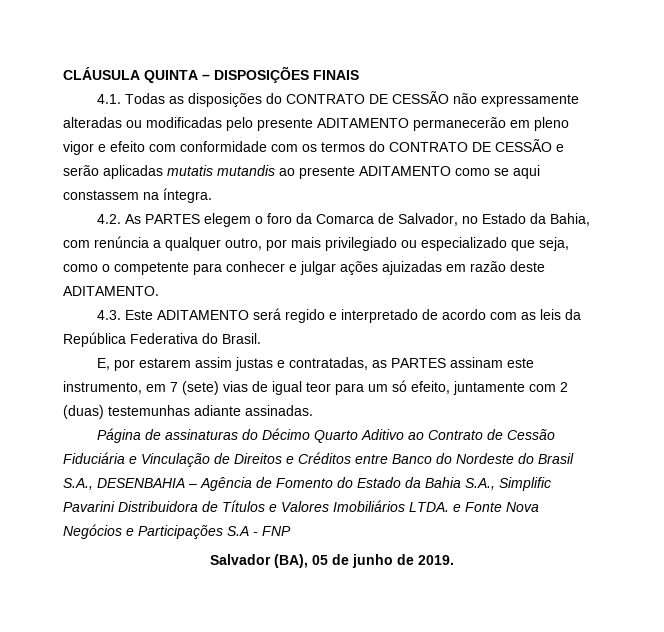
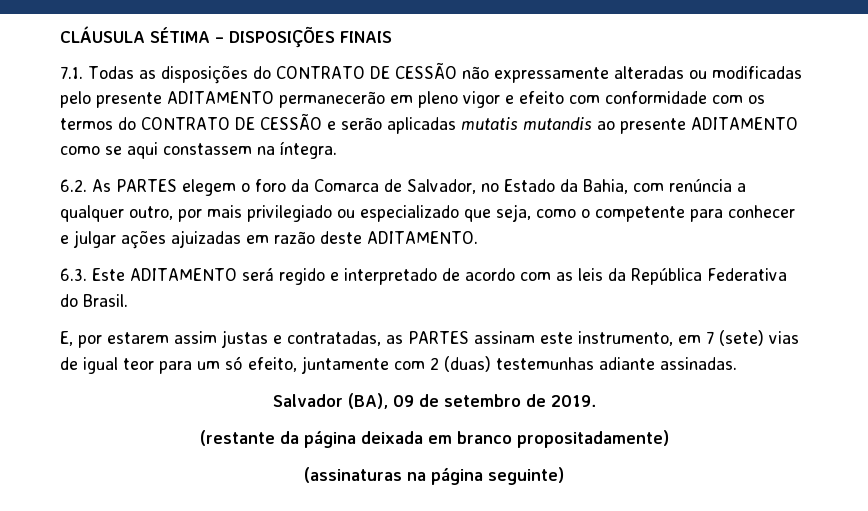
- CLÁUSULA QUINTA – DISPOSIÇÕES FINAIS
+ CLÁUSULA SÉTIMA – DISPOSIÇÕES FINAIS
- 4.1. Todas as disposições do CONTRATO DE CESSÃO não expressamente alteradas ou modificadas pelo presente ADITAMENTO permanecerão em pleno vigor e efeito com conformidade com os termos do CONTRATO DE CESSÃO e serão aplicadas mutatis mutandis ao presente ADITAMENTO como se aqui constassem na íntegra.
+ 7.1. Todas as disposições do CONTRATO DE CESSÃO não expressamente alteradas ou modificadas pelo presente ADITAMENTO permanecerão em pleno vigor e efeito com conformidade com os termos do CONTRATO DE CESSÃO e serão aplicadas mutatis mutandis ao presente ADITAMENTO como se aqui constassem na íntegra.
- 4.2. As PARTES elegem o foro da Comarca de Salvador, no Estado da Bahia, com renúncia a qualquer outro, por mais privilegiado ou especializado que seja, como o competente para conhecer e julgar ações ajuizadas em razão deste ADITAMENTO.
+ 6.2. As PARTES elegem o foro da Comarca de Salvador, no Estado da Bahia, com renúncia a qualquer outro, por mais privilegiado ou especializado que seja, como o competente para conhecer e julgar ações ajuizadas em razão deste ADITAMENTO.
- 4.3. Este ADITAMENTO será regido e interpretado de acordo com as leis da República Federativa do Brasil.
+ 6.3. Este ADITAMENTO será regido e interpretado de acordo com as leis da República Federativa do Brasil.
- Página de assinaturas do Décimo Quarto Aditivo ao Contrato de Cessão Fiduciária e Vinculação de Direitos e Créditos entre Banco do Nordeste do Brasil S.A., DESENBAHIA – Agência de Fomento do Estado da Bahia S.A., Simplific Pavarini Distribuidora de Títulos e Valores Imobiliários LTDA. e Fonte Nova Negócios e Participações S.A - FNP
- Salvador (BA), 05 de junho de 2019.
+ Salvador (BA), 09 de setembro de 2019.
+ (restante da página deixada em branco propositadamente)
+ (assinaturas na página seguinte)

